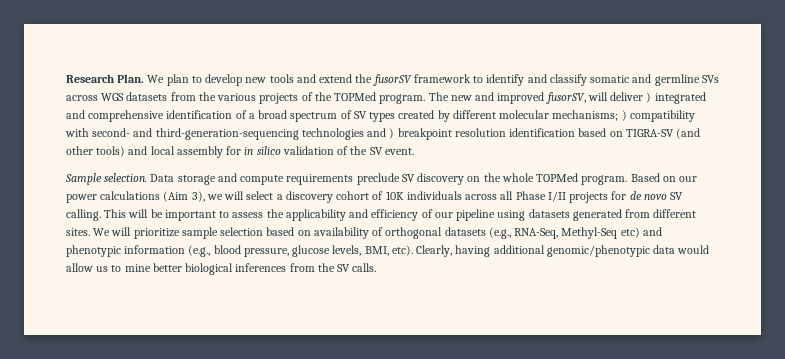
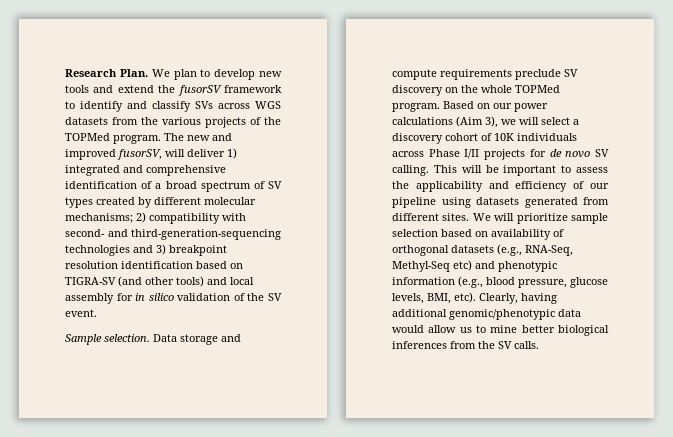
- We plan to develop new tools and extend the fusorSV framework to identify and classify somatic and germline SVs across WGS datasets from the various projects of the TOPMed program.
+ We plan to develop new tools and extend the fusorSV framework to identify and classify SVs across WGS datasets from the various projects of the TOPMed program.
- The new and improved fusorSV, will deliver ) integrated and comprehensive identification of a broad spectrum of SV types created by different molecular mechanisms; ) compatibility with second- and third-generation-sequencing technologies and ) breakpoint resolution identification based on TIGRA-SV (and other tools) and local assembly for in silico validation of the SV event.
+ The new and improved fusorSV, will deliver 1) integrated and comprehensive identification of a broad spectrum of SV types created by different molecular mechanisms; 2) compatibility with second- and third-generation-sequencing technologies and 3) breakpoint resolution identification based on TIGRA-SV (and other tools) and local assembly for in silico validation of the SV event.
- Based on our power calculations (Aim 3), we will select a discovery cohort of 10K individuals across all Phase I/II projects for de novo SV calling.
+ Based on our power calculations (Aim 3), we will select a discovery cohort of 10K individuals across Phase I/II projects for de novo SV calling.

